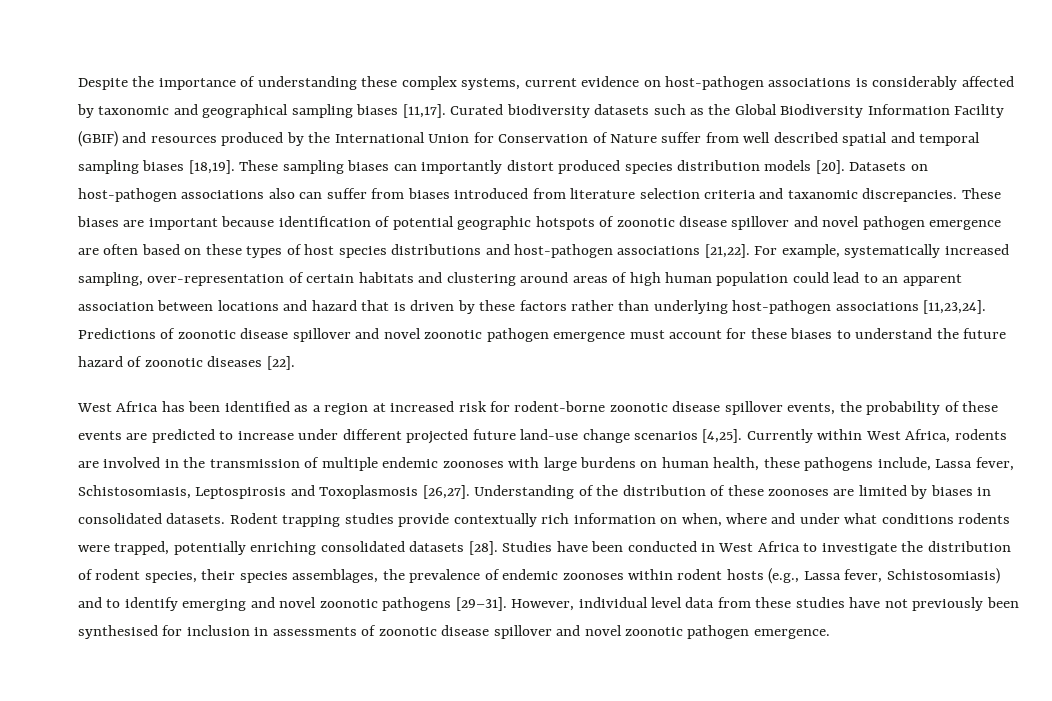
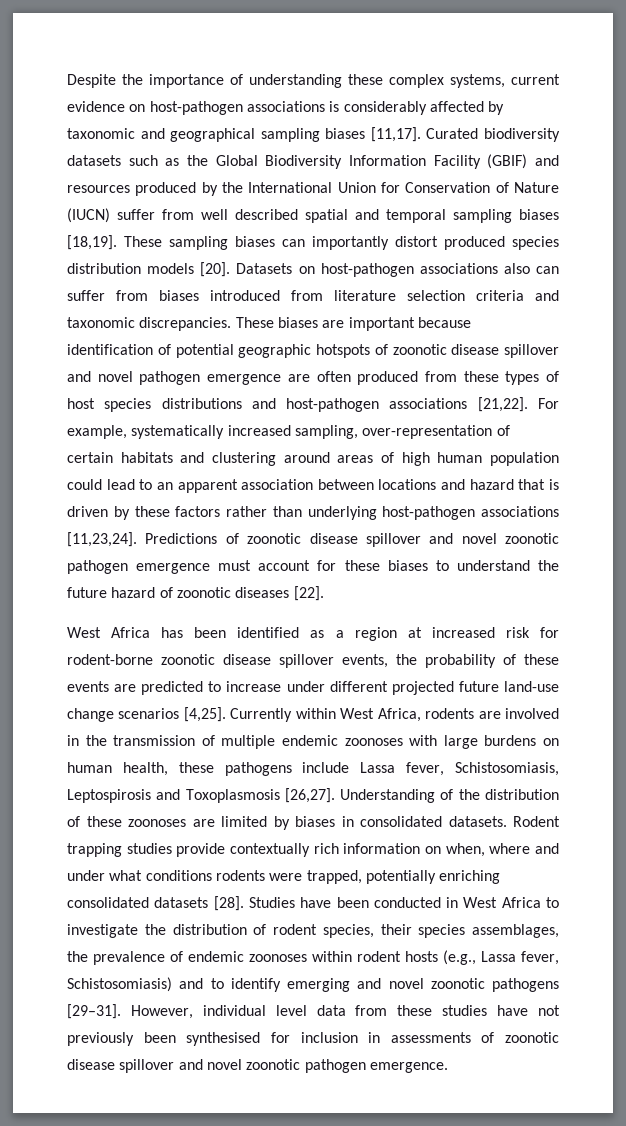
- Curated biodiversity datasets such as the Global Biodiversity Information Facility (GBIF) and resources produced by the International Union for Conservation of Nature suffer from well described spatial and temporal sampling biases [18,19].
+ Curated biodiversity datasets such as the Global Biodiversity Information Facility (GBIF) and resources produced by the International Union for Conservation of Nature (IUCN) suffer from well described spatial and temporal sampling biases [18,19].
- Datasets on host-pathogen associations also can suffer from biases introduced from literature selection criteria and taxanomic discrepancies.
+ Datasets on host-pathogen associations also can suffer from biases introduced from literature selection criteria and taxonomic discrepancies.
- These biases are important because identification of potential geographic hotspots of zoonotic disease spillover and novel pathogen emergence are often based on these types of host species distributions and host-pathogen associations [21,22].
+ These biases are important because identification of potential geographic hotspots of zoonotic disease spillover and novel pathogen emergence are often produced from these types of host species distributions and host-pathogen associations [21,22].
- Currently within West Africa, rodents are involved in the transmission of multiple endemic zoonoses with large burdens on human health, these pathogens include, Lassa fever, Schistosomiasis, Leptospirosis and Toxoplasmosis [26,27].
+ Currently within West Africa, rodents are involved in the transmission of multiple endemic zoonoses with large burdens on human health, these pathogens include Lassa fever, Schistosomiasis, Leptospirosis and Toxoplasmosis [26,27].

